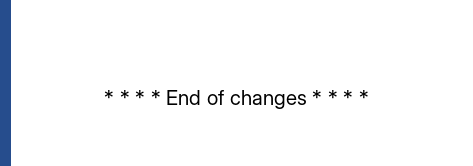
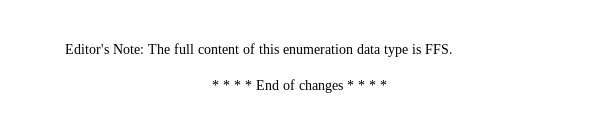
+ Editor's Note: The full content of this enumeration data type is FFS.

